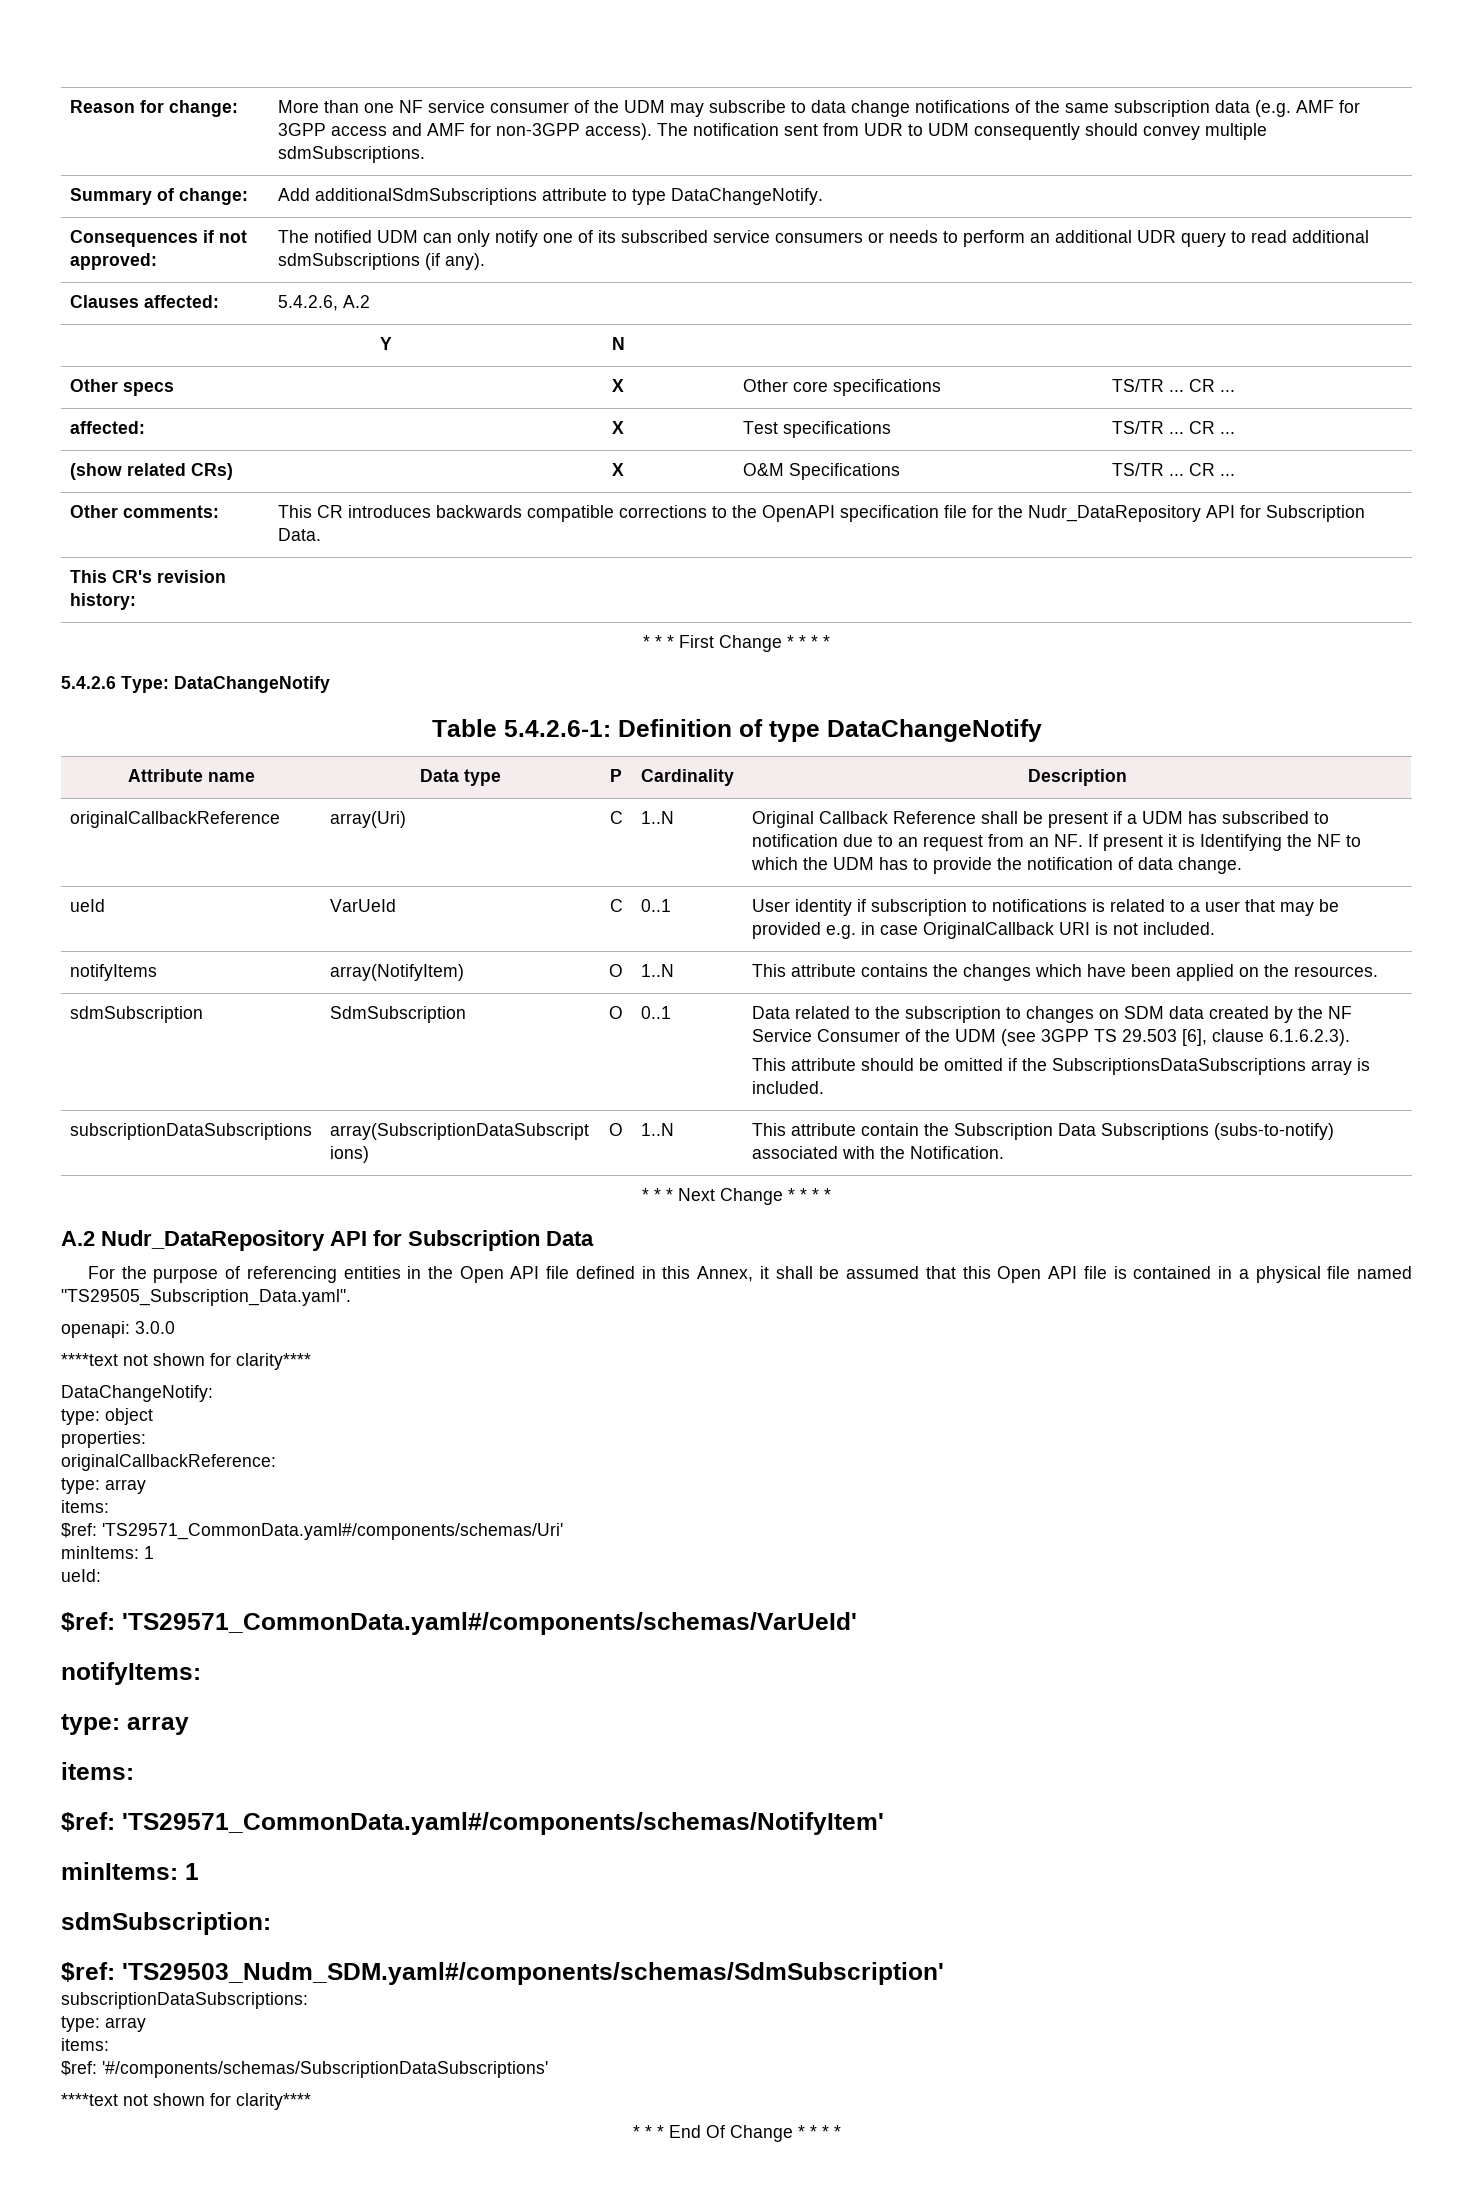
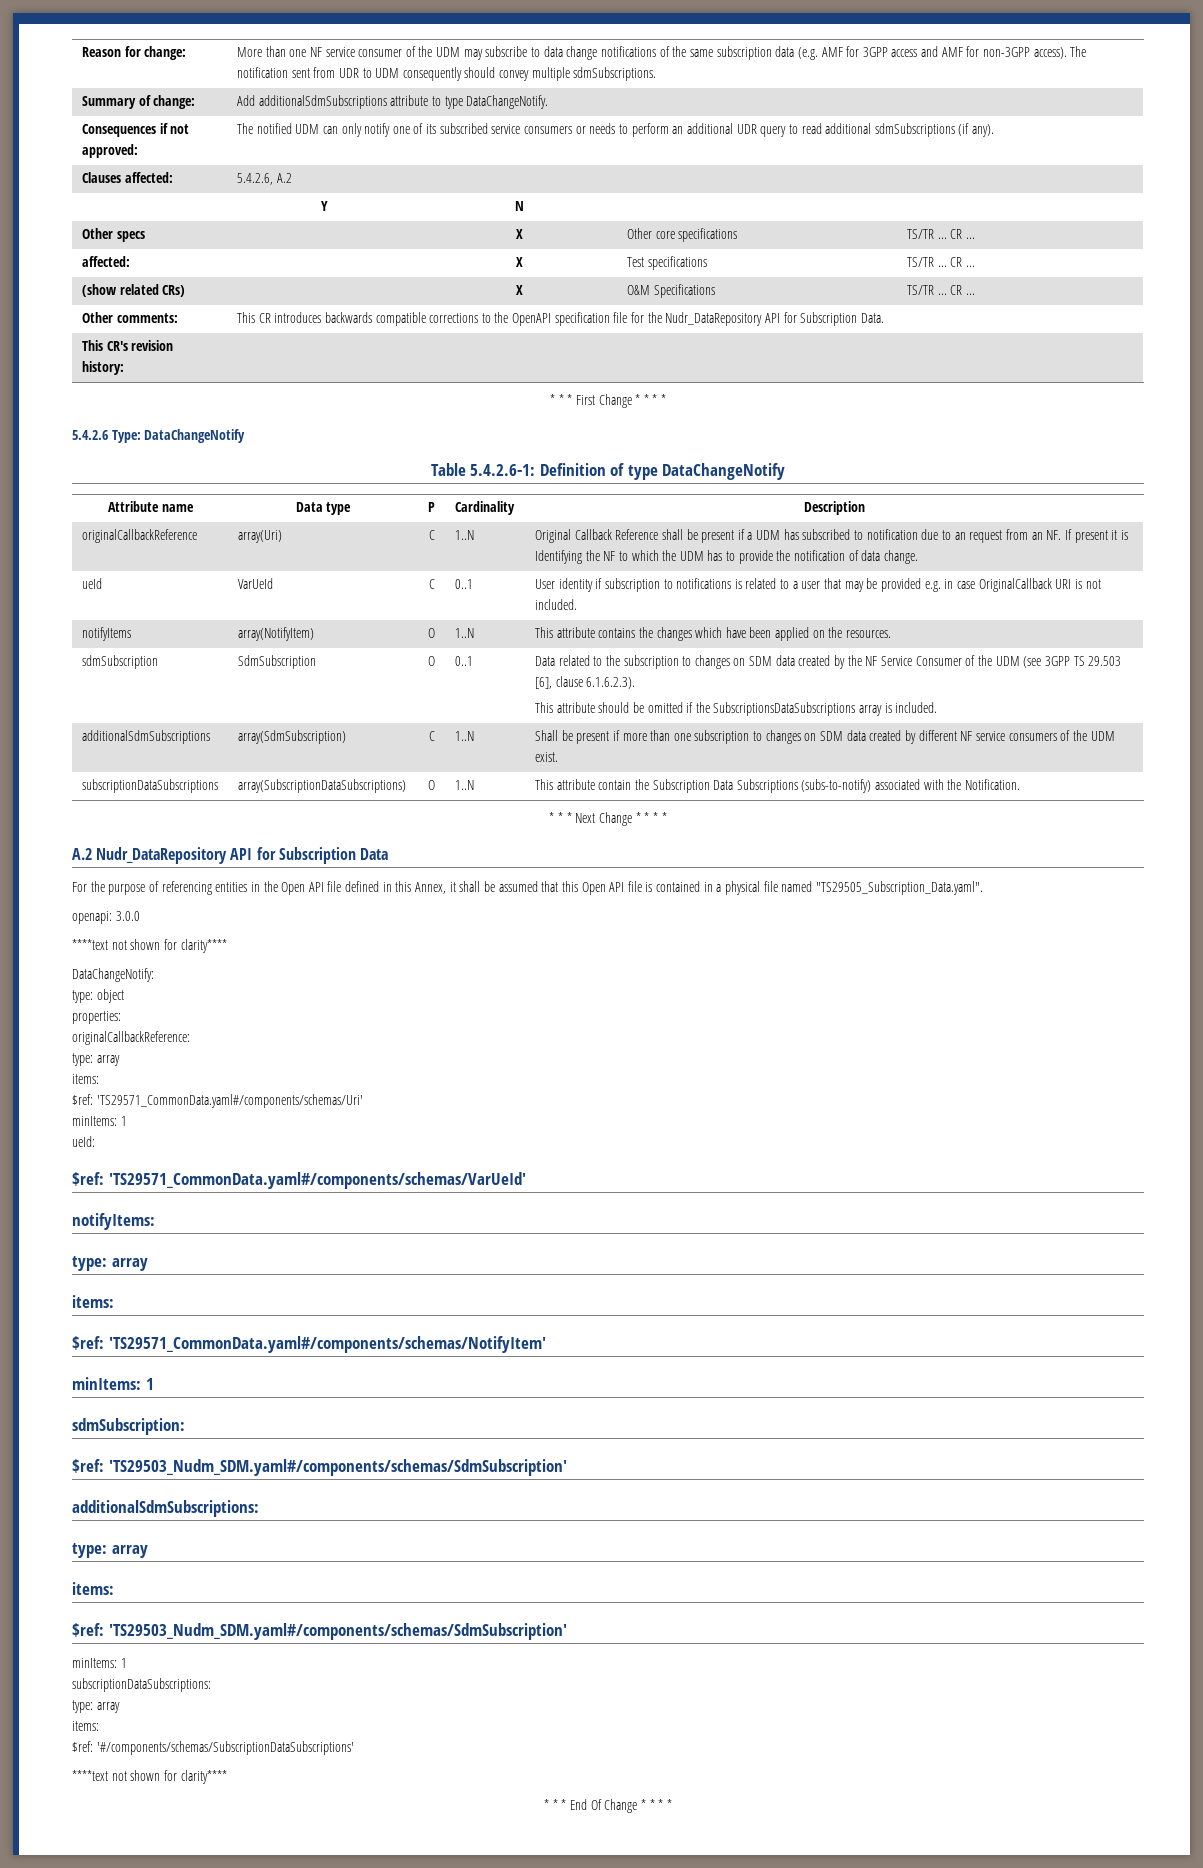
+ additionalSdmSubscriptions | array(SdmSubscription) | C | 1..N | Shall be present if more than one subscription to changes on SDM data created by different NF service consumers of the UDM exist.
+ additionalSdmSubscriptions:
+ type: array
+ items:
+ $ref: 'TS29503_Nudm_SDM.yaml#/components/schemas/SdmSubscription'
+ minItems: 1

